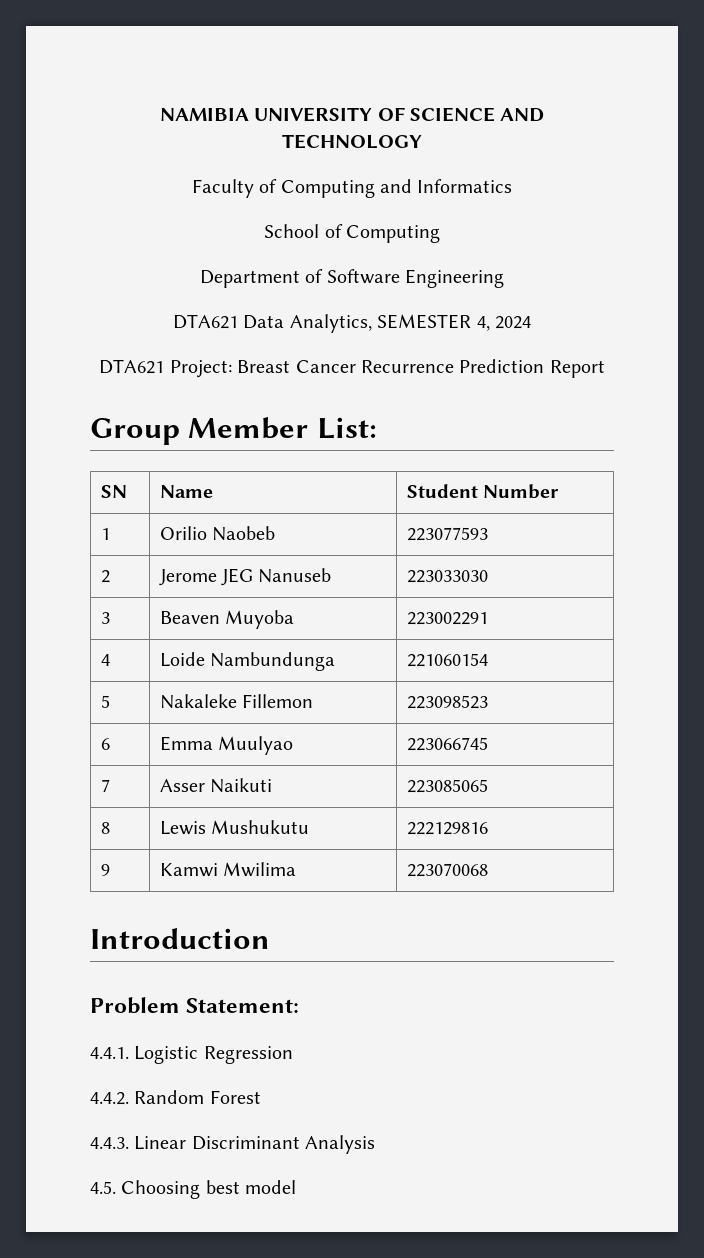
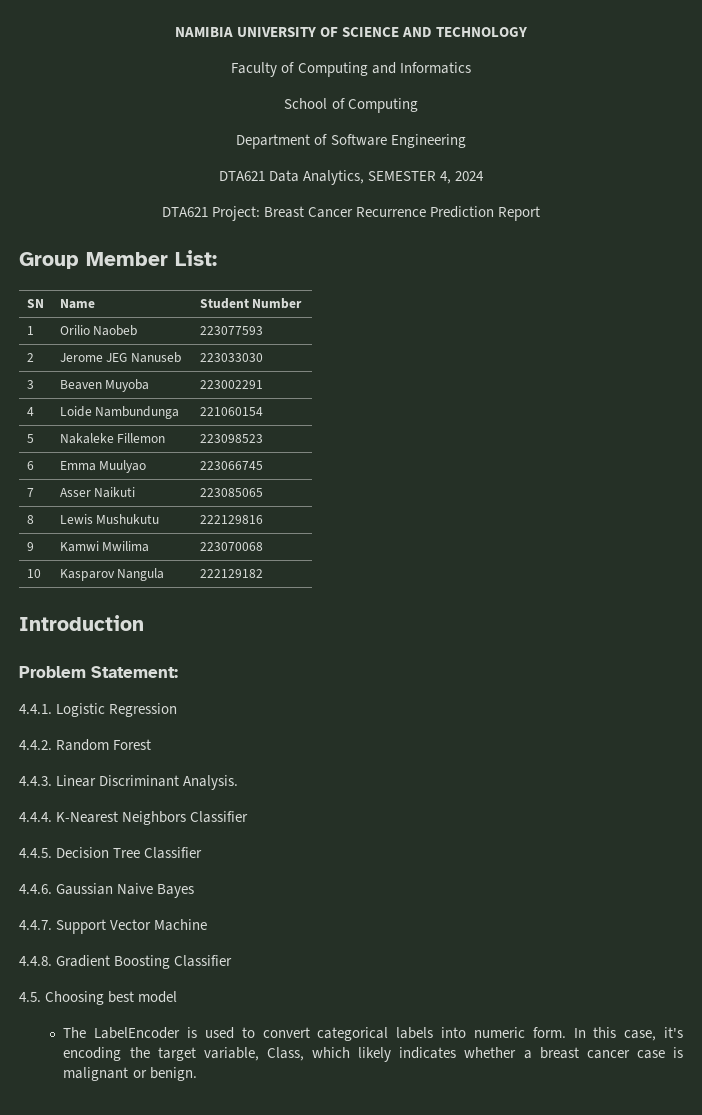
+ 10 | Kasparov Nangula | 222129182
- 4.4.3. Linear Discriminant Analysis
+ 4.4.3. Linear Discriminant Analysis.
+ 4.4.4. K-Nearest Neighbors Classifier
+ 4.4.5. Decision Tree Classifier
+ 4.4.6. Gaussian Naive Bayes
+ 4.4.7. Support Vector Machine
+ 4.4.8. Gradient Boosting Classifier
  4.5. Choosing best model
+ The LabelEncoder is used to convert categorical labels into numeric form. In this case, it's encoding the target variable, Class, which likely indicates whether a breast cancer case is malignant or benign.

